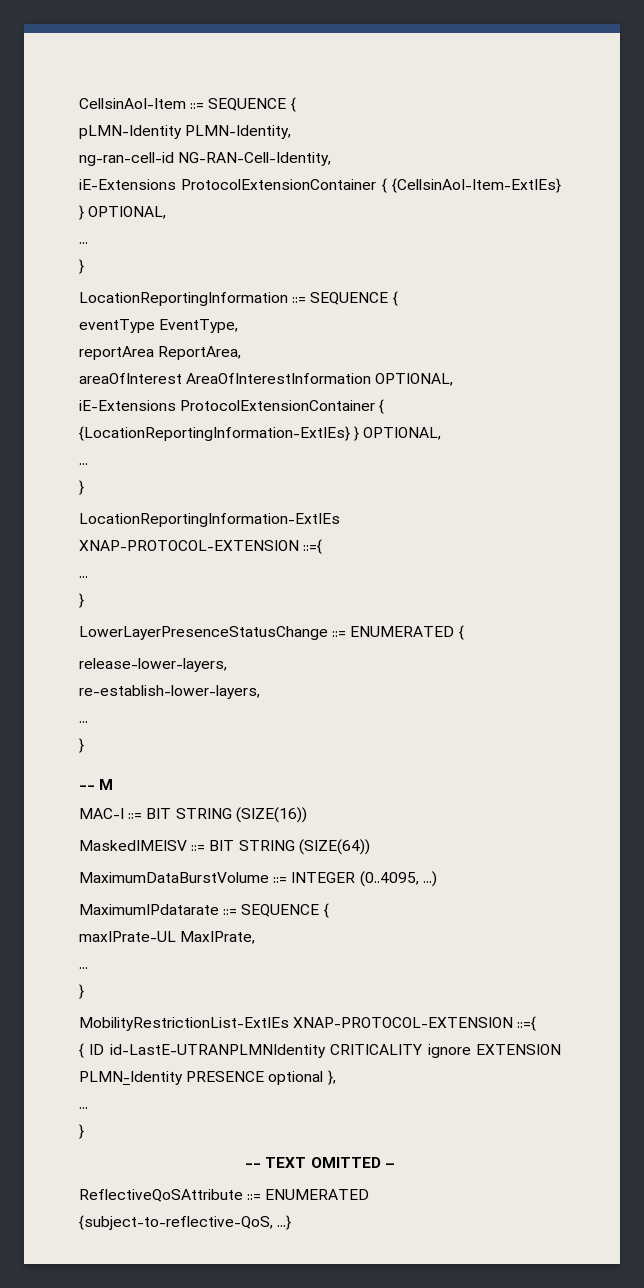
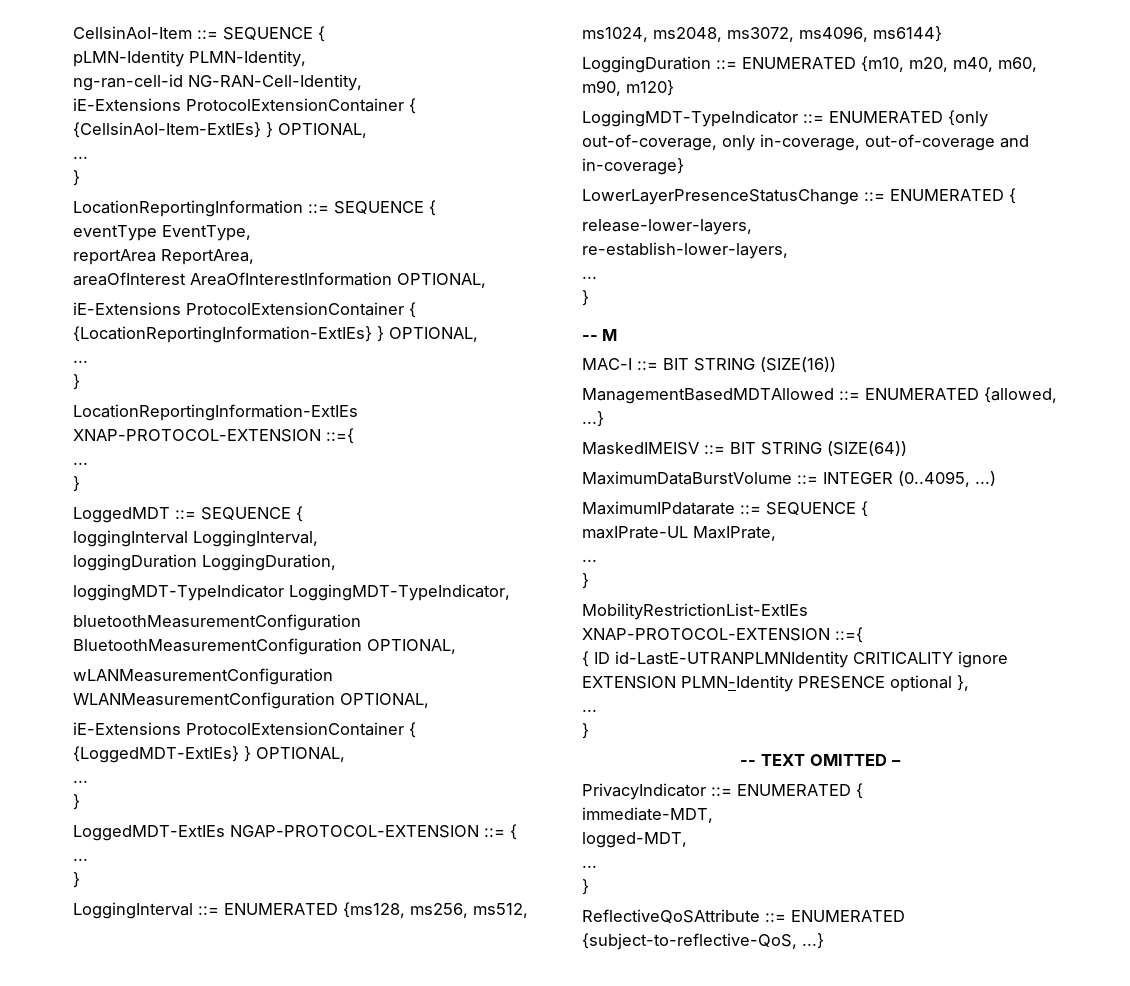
+ LoggedMDT ::= SEQUENCE {
+ loggingInterval LoggingInterval,
+ loggingDuration LoggingDuration,
+ loggingMDT-TypeIndicator LoggingMDT-TypeIndicator,
+ bluetoothMeasurementConfiguration BluetoothMeasurementConfiguration OPTIONAL,
+ wLANMeasurementConfiguration WLANMeasurementConfiguration OPTIONAL,
+ iE-Extensions ProtocolExtensionContainer { {LoggedMDT-ExtIEs} } OPTIONAL,
+ ...
+ }
+ LoggedMDT-ExtIEs NGAP-PROTOCOL-EXTENSION ::= {
+ ...
+ }
+ LoggingInterval ::= ENUMERATED {ms128, ms256, ms512, ms1024, ms2048, ms3072, ms4096, ms6144}
+ LoggingDuration ::= ENUMERATED {m10, m20, m40, m60, m90, m120}
+ LoggingMDT-TypeIndicator ::= ENUMERATED {only out-of-coverage, only in-coverage, out-of-coverage and in-coverage}
+ ManagementBasedMDTAllowed ::= ENUMERATED {allowed, ...}
+ PrivacyIndicator ::= ENUMERATED {
+ immediate-MDT,
+ logged-MDT,
+ ...
+ }

